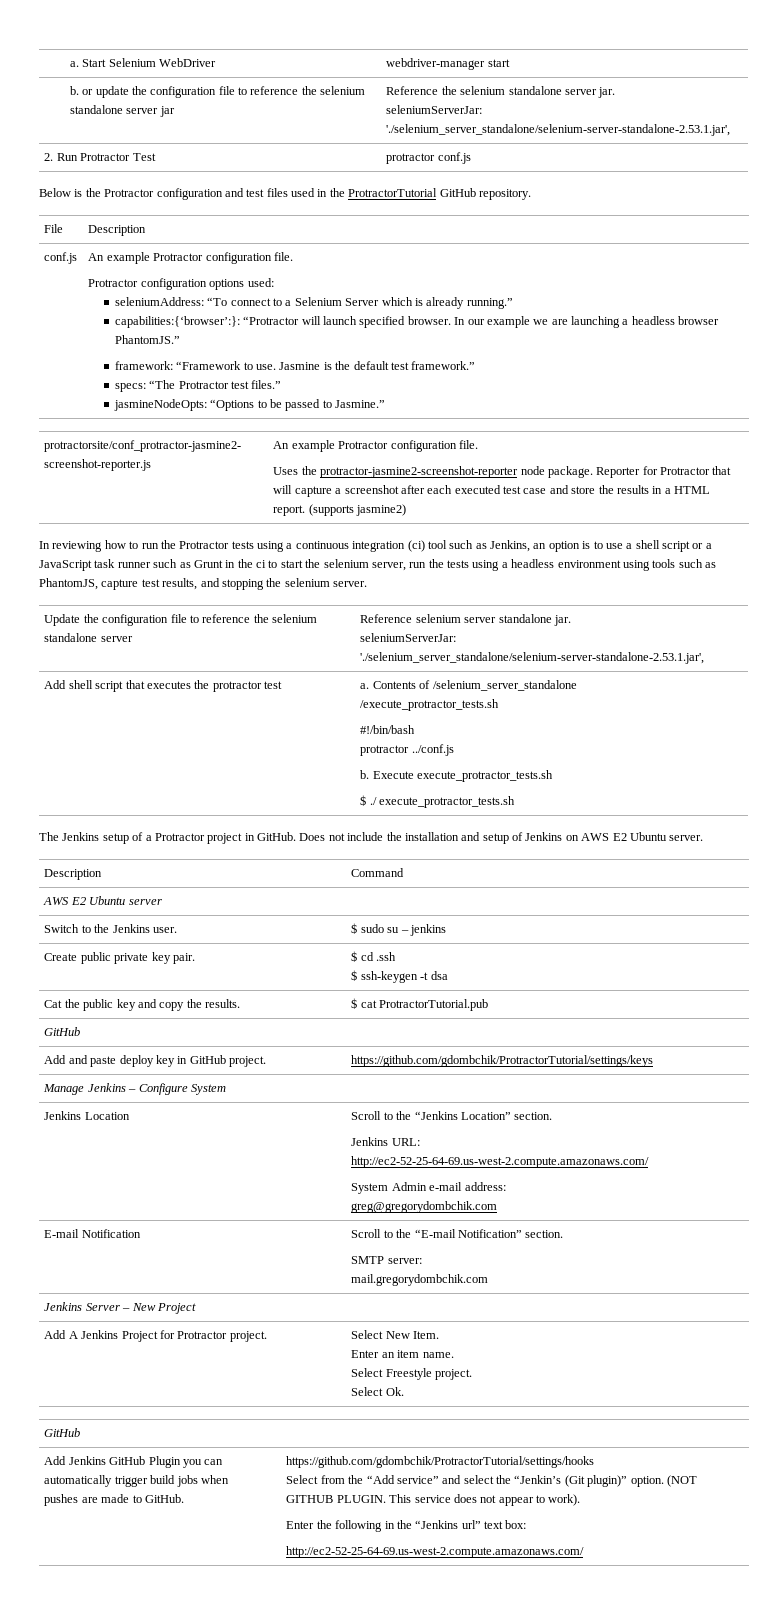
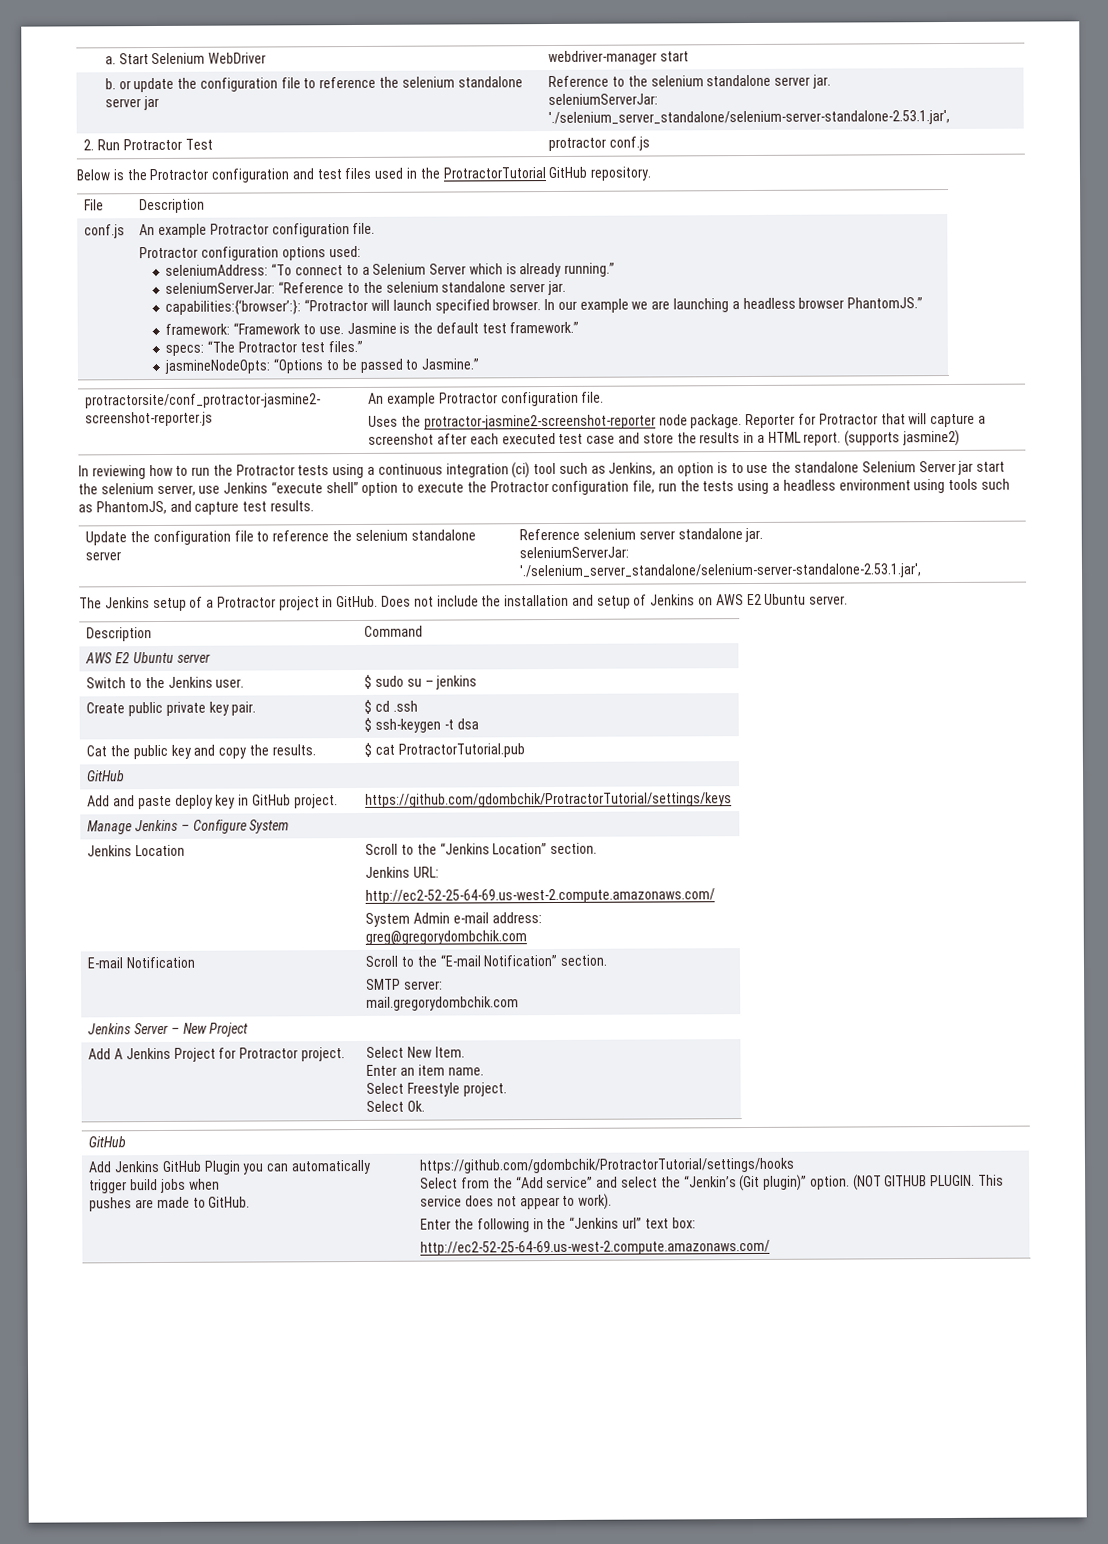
- b. or update the configuration file to reference the selenium standalone server jar | Reference the selenium standalone server jar.
+ b. or update the configuration file to reference the selenium standalone server jar | Reference to the selenium standalone server jar.
+ seleniumServerJar: “Reference to the selenium standalone server jar.
- In reviewing how to run the Protractor tests using a continuous integration (ci) tool such as Jenkins, an option is to use a shell script or a JavaScript task runner such as Grunt in the ci to start the selenium server, run the tests using a headless environment using tools such as PhantomJS, capture test results, and stopping the selenium server.
+ In reviewing how to run the Protractor tests using a continuous integration (ci) tool such as Jenkins, an option is to use the standalone Selenium Server jar start the selenium server, use Jenkins “execute shell” option to execute the Protractor configuration file, run the tests using a headless environment using tools such as PhantomJS, and capture test results.
- Add shell script that executes the protractor test | a. Contents of /selenium_server_standalone
- /execute_protractor_tests.sh
- #!/bin/bash
- protractor ../conf.js
- b. Execute execute_protractor_tests.sh
- $ ./ execute_protractor_tests.sh

